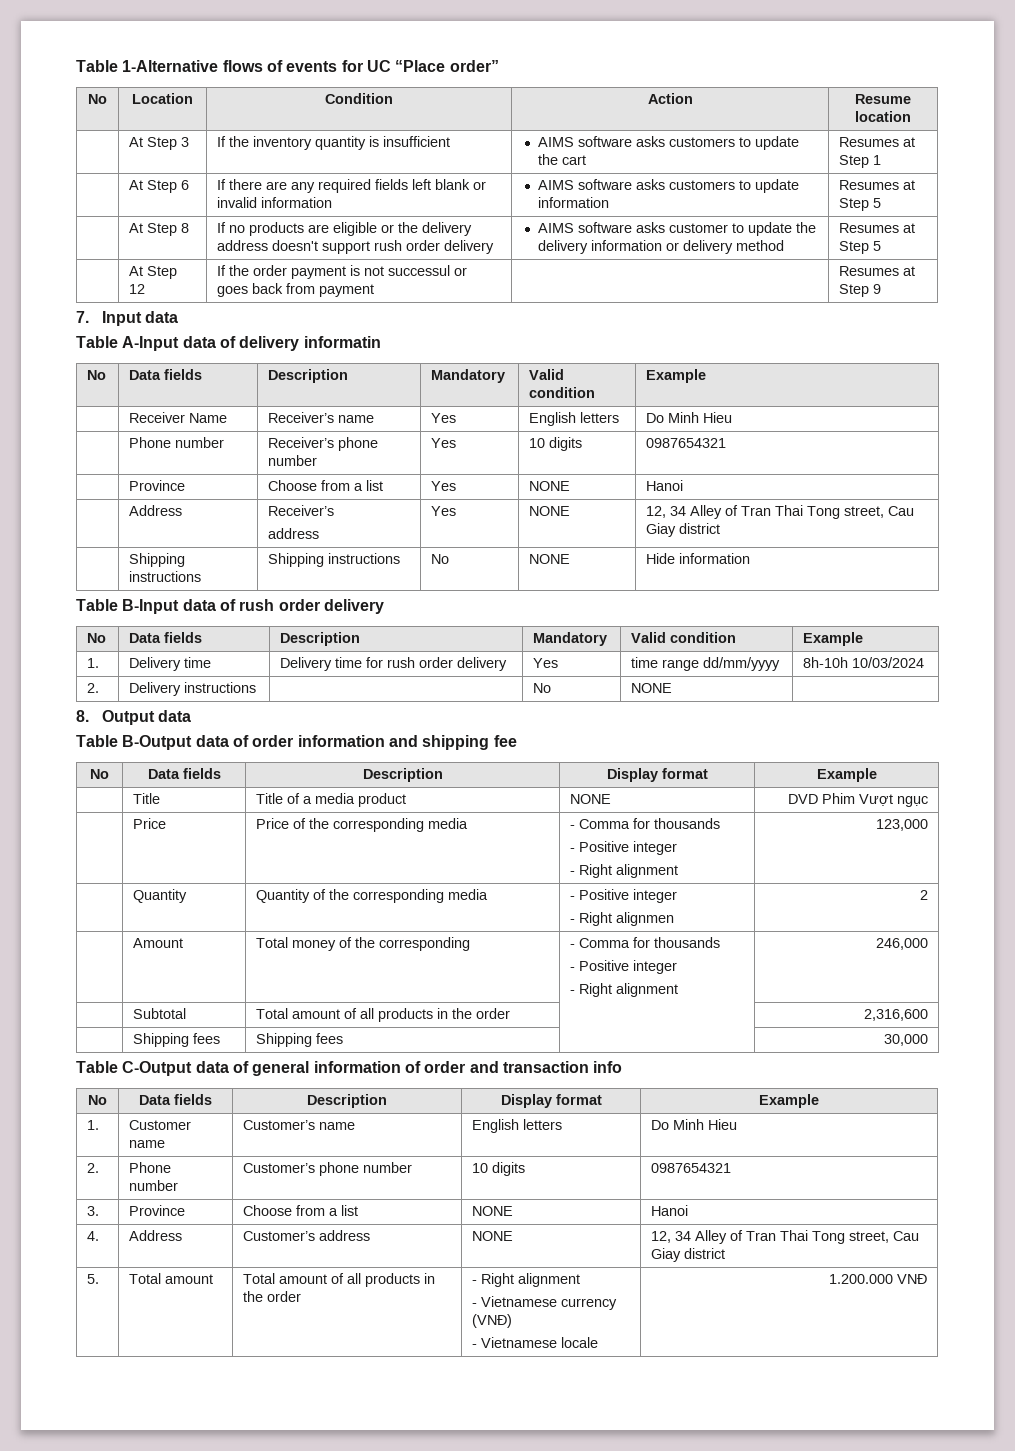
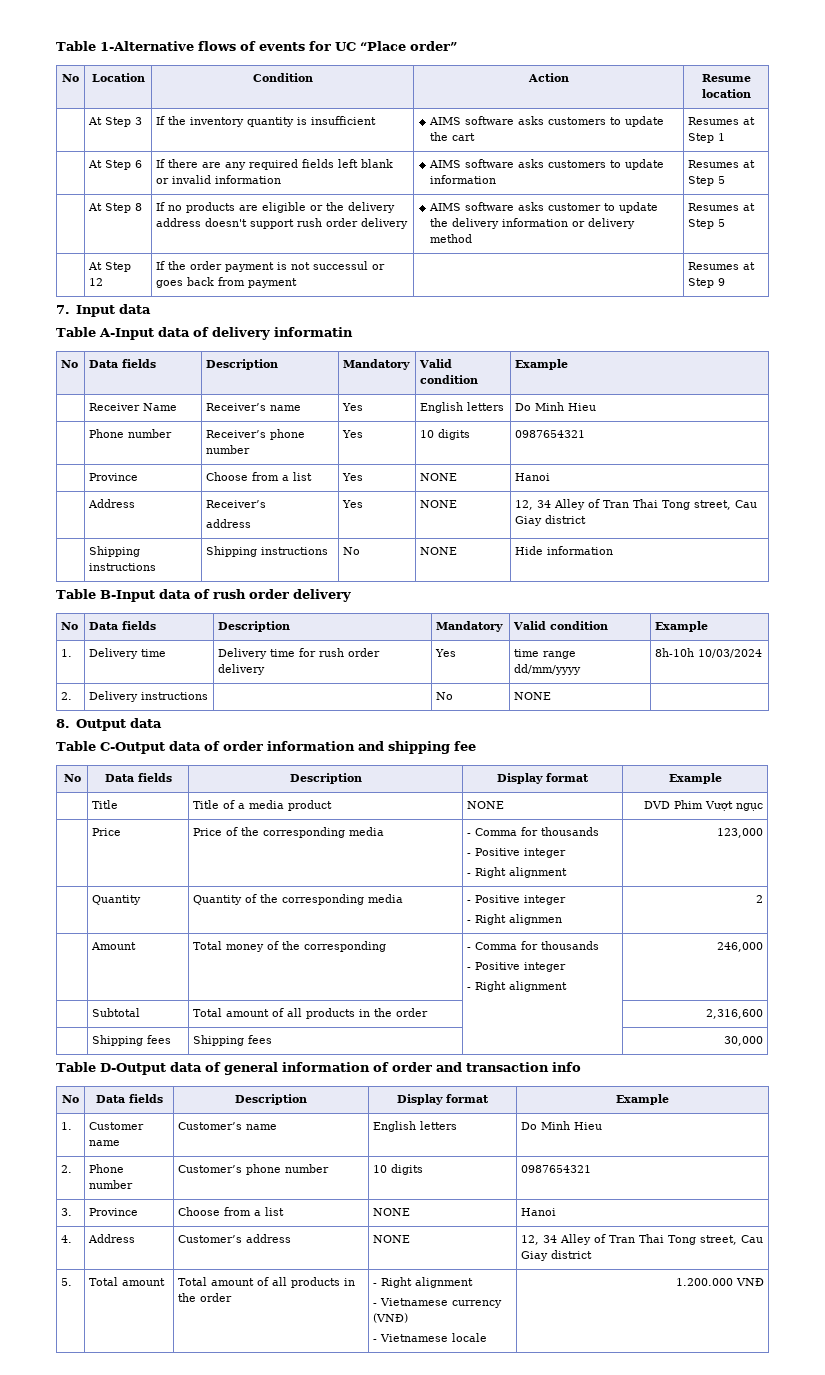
- Table B-Output data of order information and shipping fee
+ Table C-Output data of order information and shipping fee
- Table C-Output data of general information of order and transaction info
+ Table D-Output data of general information of order and transaction info

